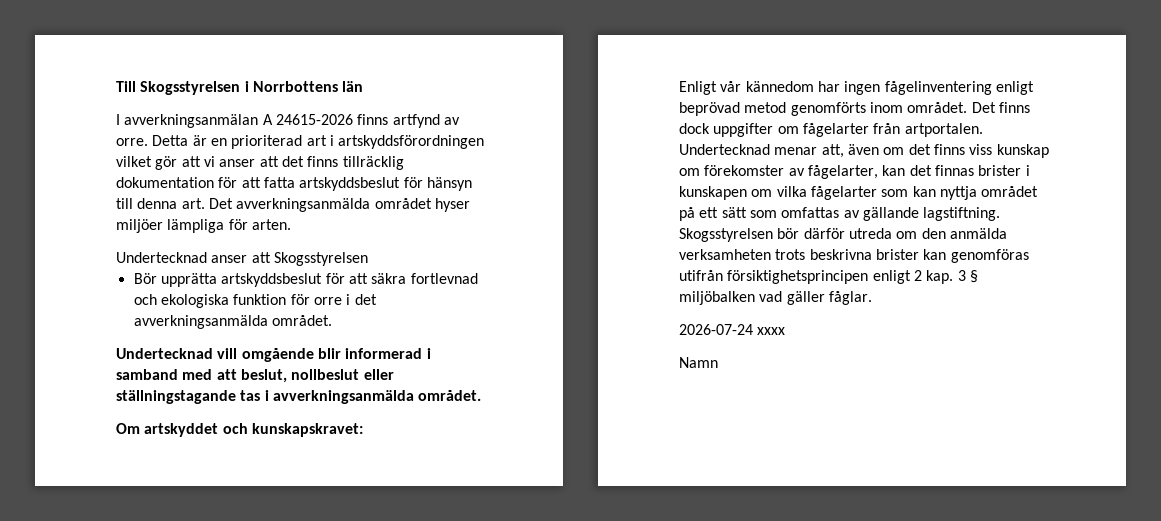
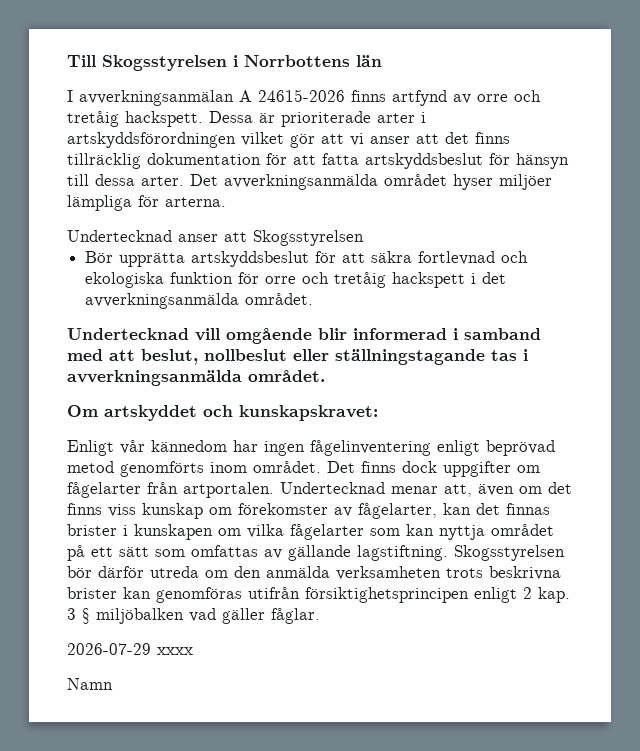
- I avverkningsanmälan A 24615-2026 finns artfynd av orre. Detta är en prioriterad art i artskyddsförordningen vilket gör att vi anser att det finns tillräcklig dokumentation för att fatta artskyddsbeslut för hänsyn till denna art. Det avverkningsanmälda området hyser miljöer lämpliga för arten.
+ I avverkningsanmälan A 24615-2026 finns artfynd av orre och tretåig hackspett. Dessa är prioriterade arter i artskyddsförordningen vilket gör att vi anser att det finns tillräcklig dokumentation för att fatta artskyddsbeslut för hänsyn till dessa arter. Det avverkningsanmälda området hyser miljöer lämpliga för arterna.
- Bör upprätta artskyddsbeslut för att säkra fortlevnad och ekologiska funktion för orre i det avverkningsanmälda området.
+ Bör upprätta artskyddsbeslut för att säkra fortlevnad och ekologiska funktion för orre och tretåig hackspett i det avverkningsanmälda området.
- 2026-07-24 xxxx
+ 2026-07-29 xxxx

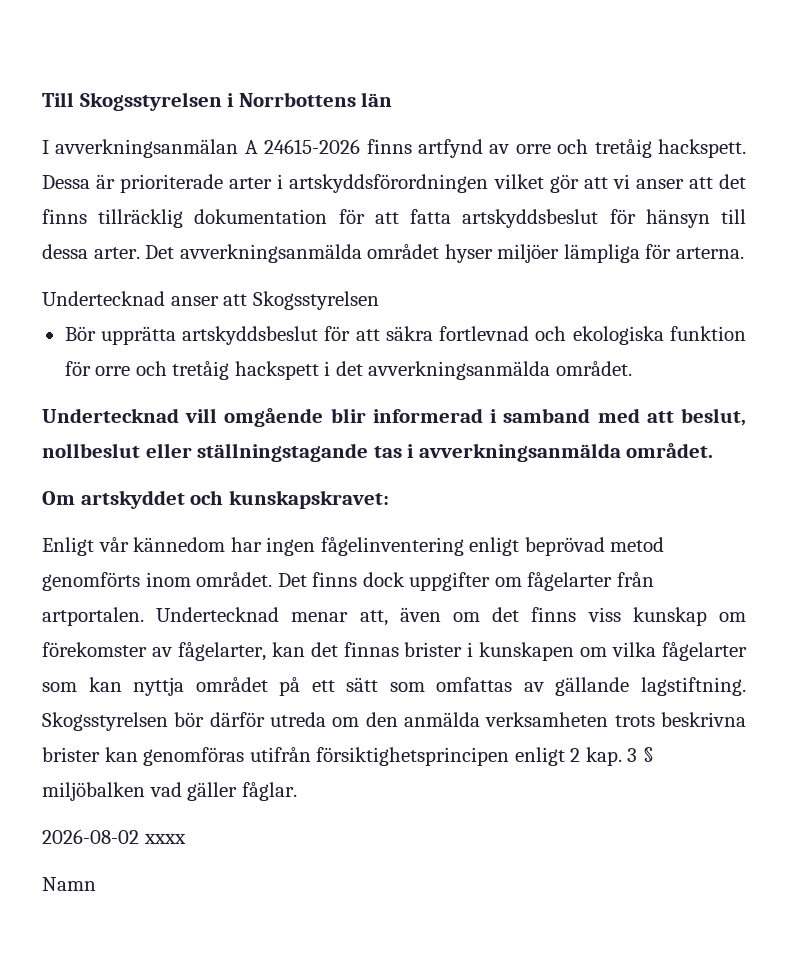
- 2026-07-29 xxxx
+ 2026-08-02 xxxx

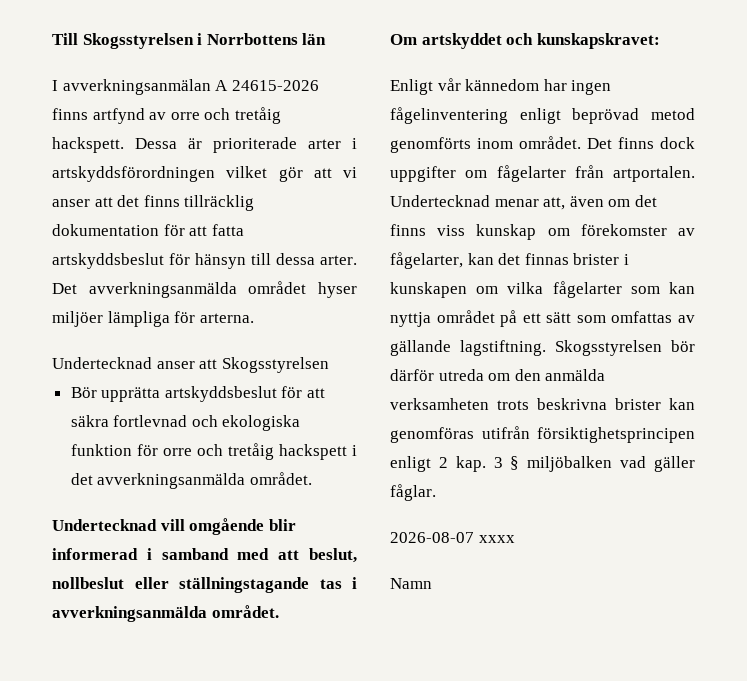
- 2026-08-02 xxxx
+ 2026-08-07 xxxx

